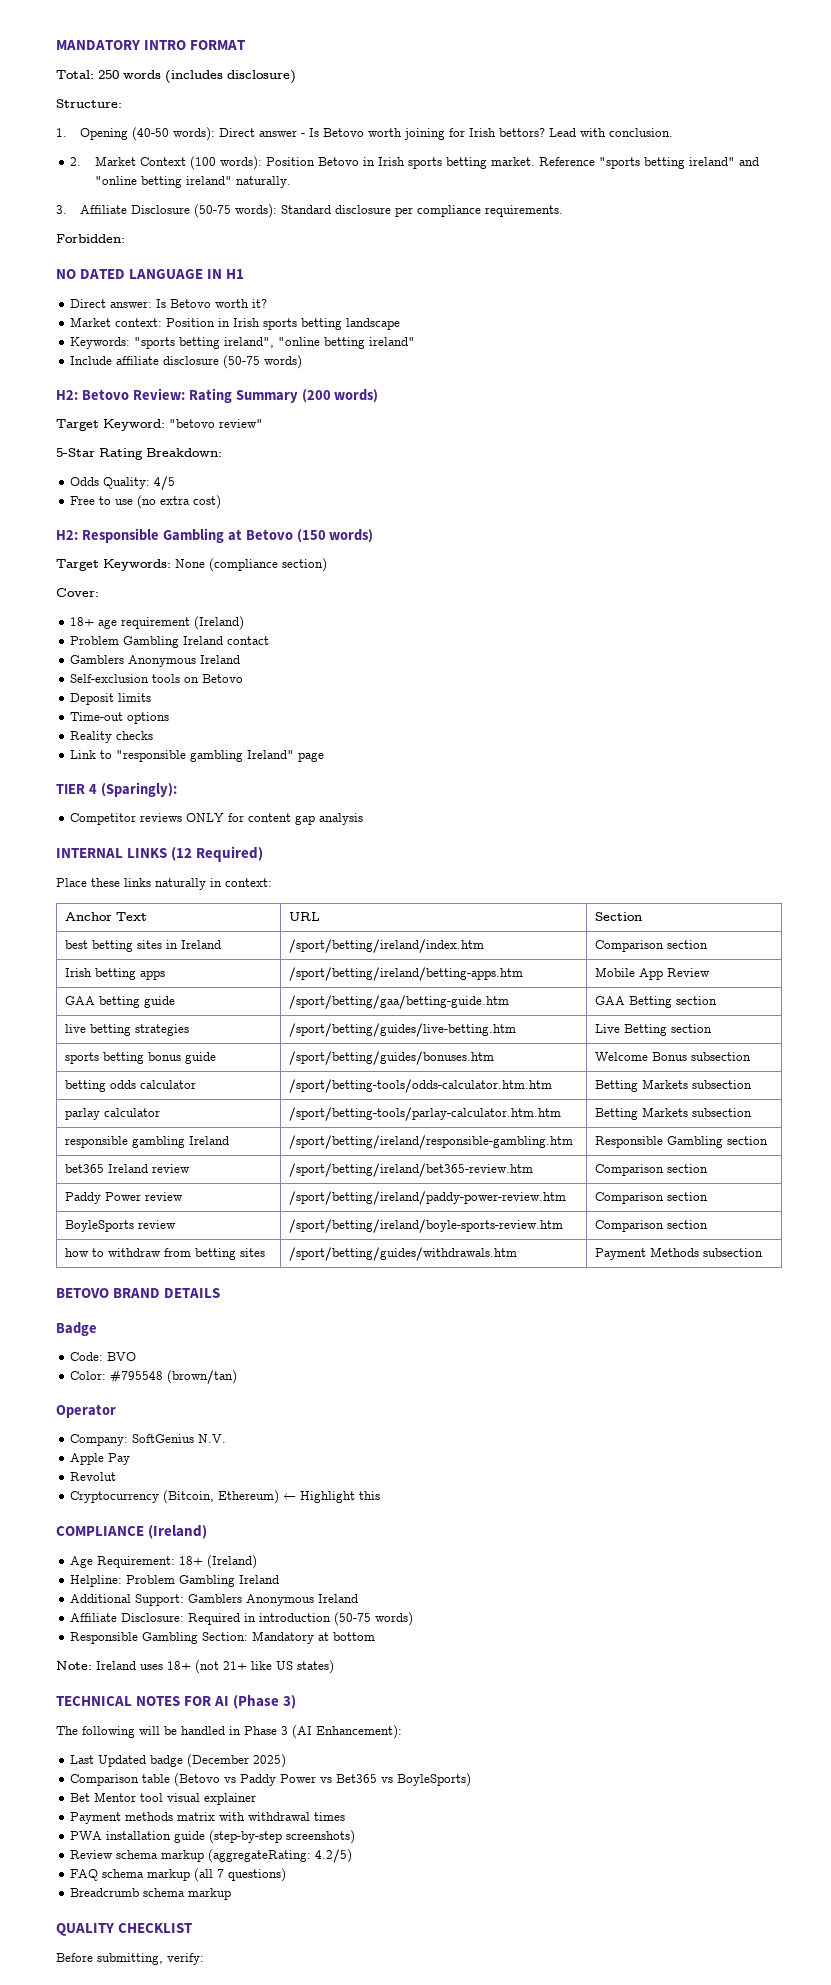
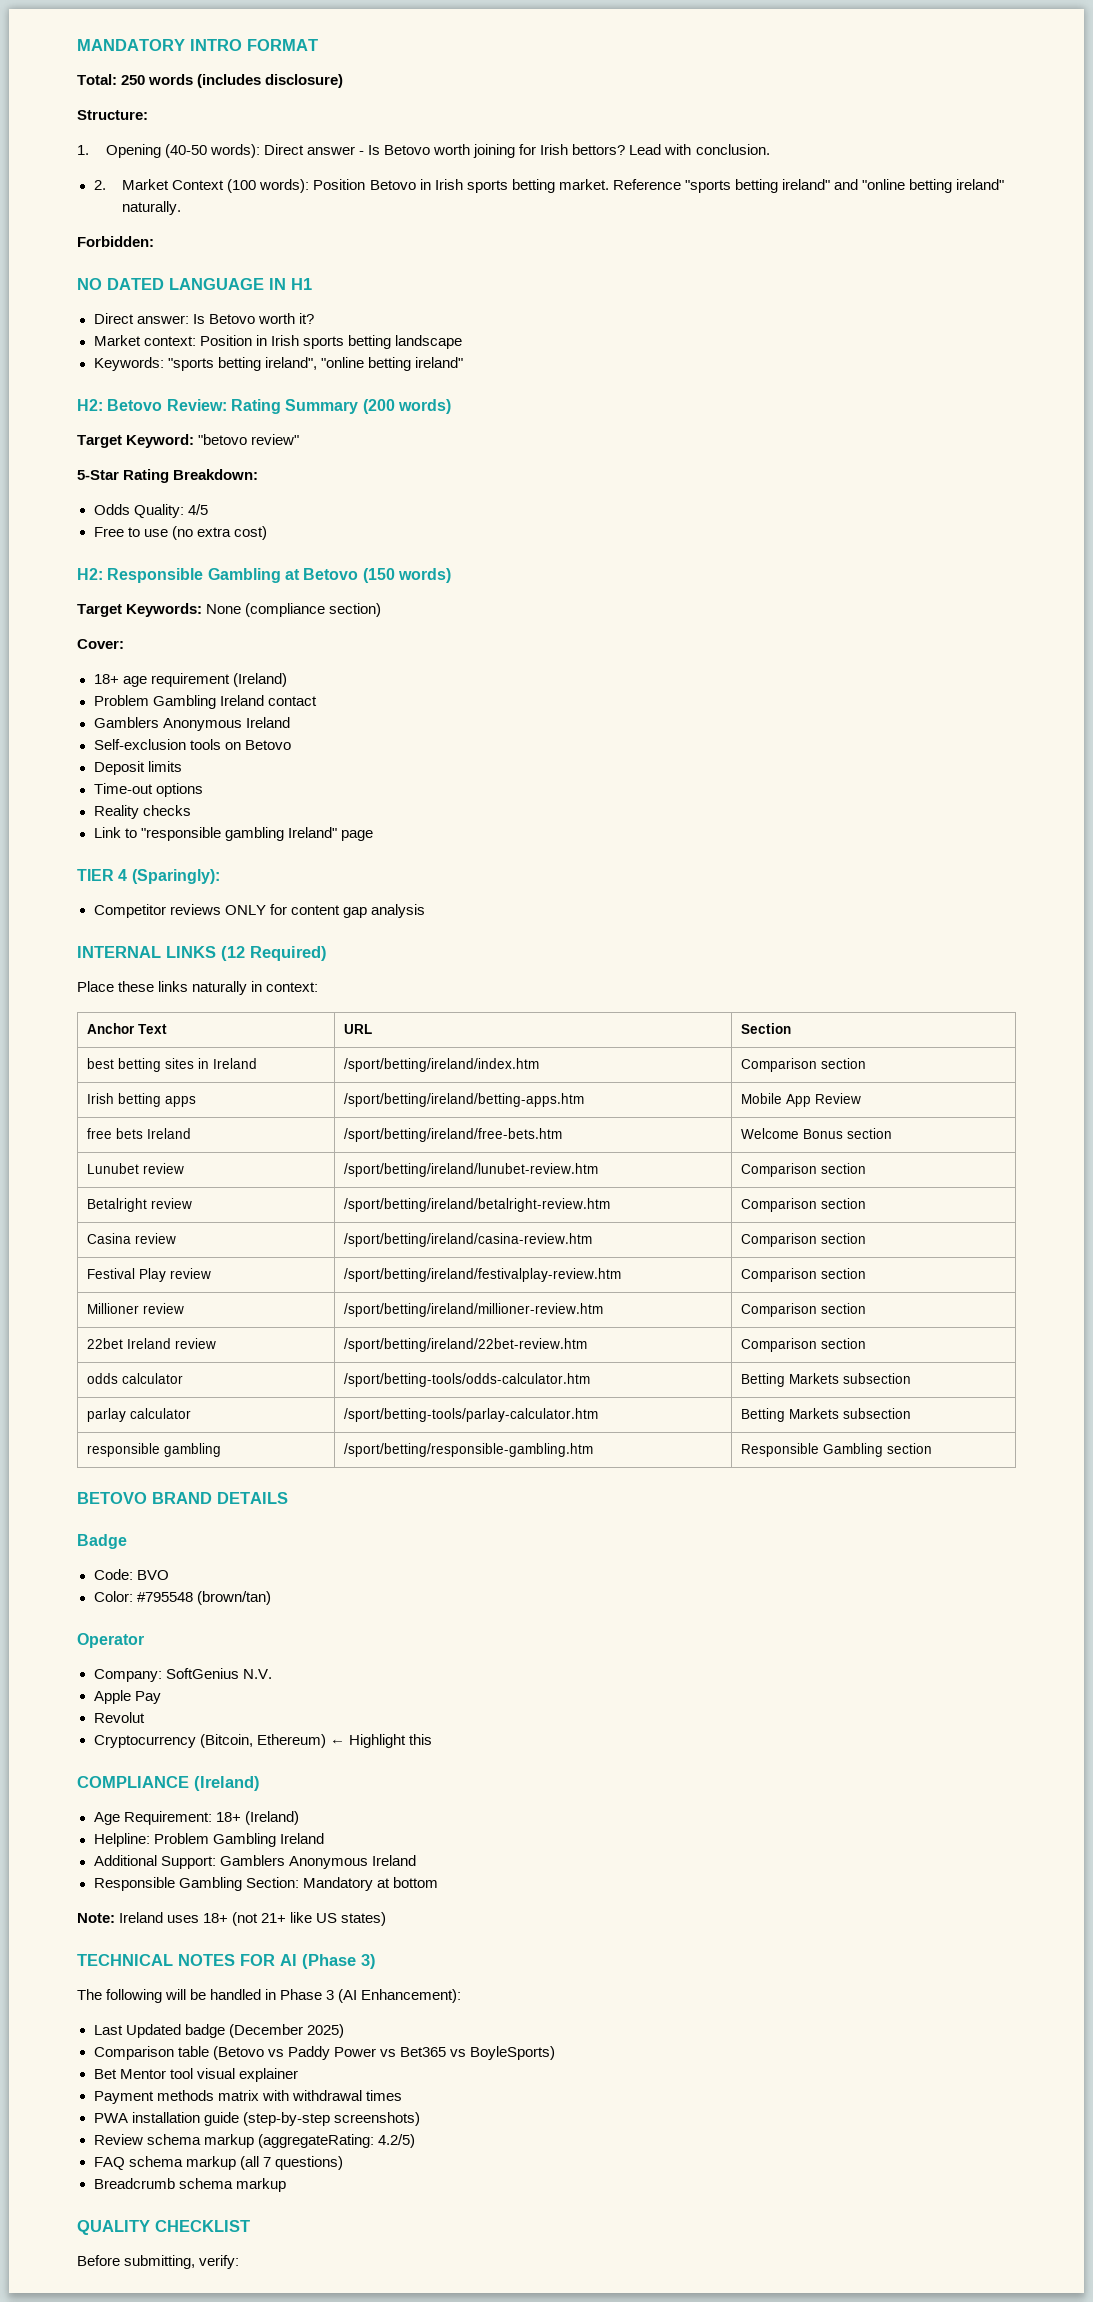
- 3. Affiliate Disclosure (50-75 words): Standard disclosure per compliance requirements.
- Include affiliate disclosure (50-75 words)
- GAA betting guide | /sport/betting/gaa/betting-guide.htm | GAA Betting section
- live betting strategies | /sport/betting/guides/live-betting.htm | Live Betting section
- sports betting bonus guide | /sport/betting/guides/bonuses.htm | Welcome Bonus subsection
- betting odds calculator | /sport/betting-tools/odds-calculator.htm.htm | Betting Markets subsection
+ free bets Ireland | /sport/betting/ireland/free-bets.htm | Welcome Bonus section
+ Lunubet review | /sport/betting/ireland/lunubet-review.htm | Comparison section
+ Betalright review | /sport/betting/ireland/betalright-review.htm | Comparison section
+ Casina review | /sport/betting/ireland/casina-review.htm | Comparison section
+ Festival Play review | /sport/betting/ireland/festivalplay-review.htm | Comparison section
+ Millioner review | /sport/betting/ireland/millioner-review.htm | Comparison section
+ 22bet Ireland review | /sport/betting/ireland/22bet-review.htm | Comparison section
+ odds calculator | /sport/betting-tools/odds-calculator.htm | Betting Markets subsection
- parlay calculator | /sport/betting-tools/parlay-calculator.htm.htm | Betting Markets subsection
+ parlay calculator | /sport/betting-tools/parlay-calculator.htm | Betting Markets subsection
- responsible gambling Ireland | /sport/betting/ireland/responsible-gambling.htm | Responsible Gambling section
+ responsible gambling | /sport/betting/responsible-gambling.htm | Responsible Gambling section
- bet365 Ireland review | /sport/betting/ireland/bet365-review.htm | Comparison section
- Paddy Power review | /sport/betting/ireland/paddy-power-review.htm | Comparison section
- BoyleSports review | /sport/betting/ireland/boyle-sports-review.htm | Comparison section
- how to withdraw from betting sites | /sport/betting/guides/withdrawals.htm | Payment Methods subsection
- Affiliate Disclosure: Required in introduction (50-75 words)

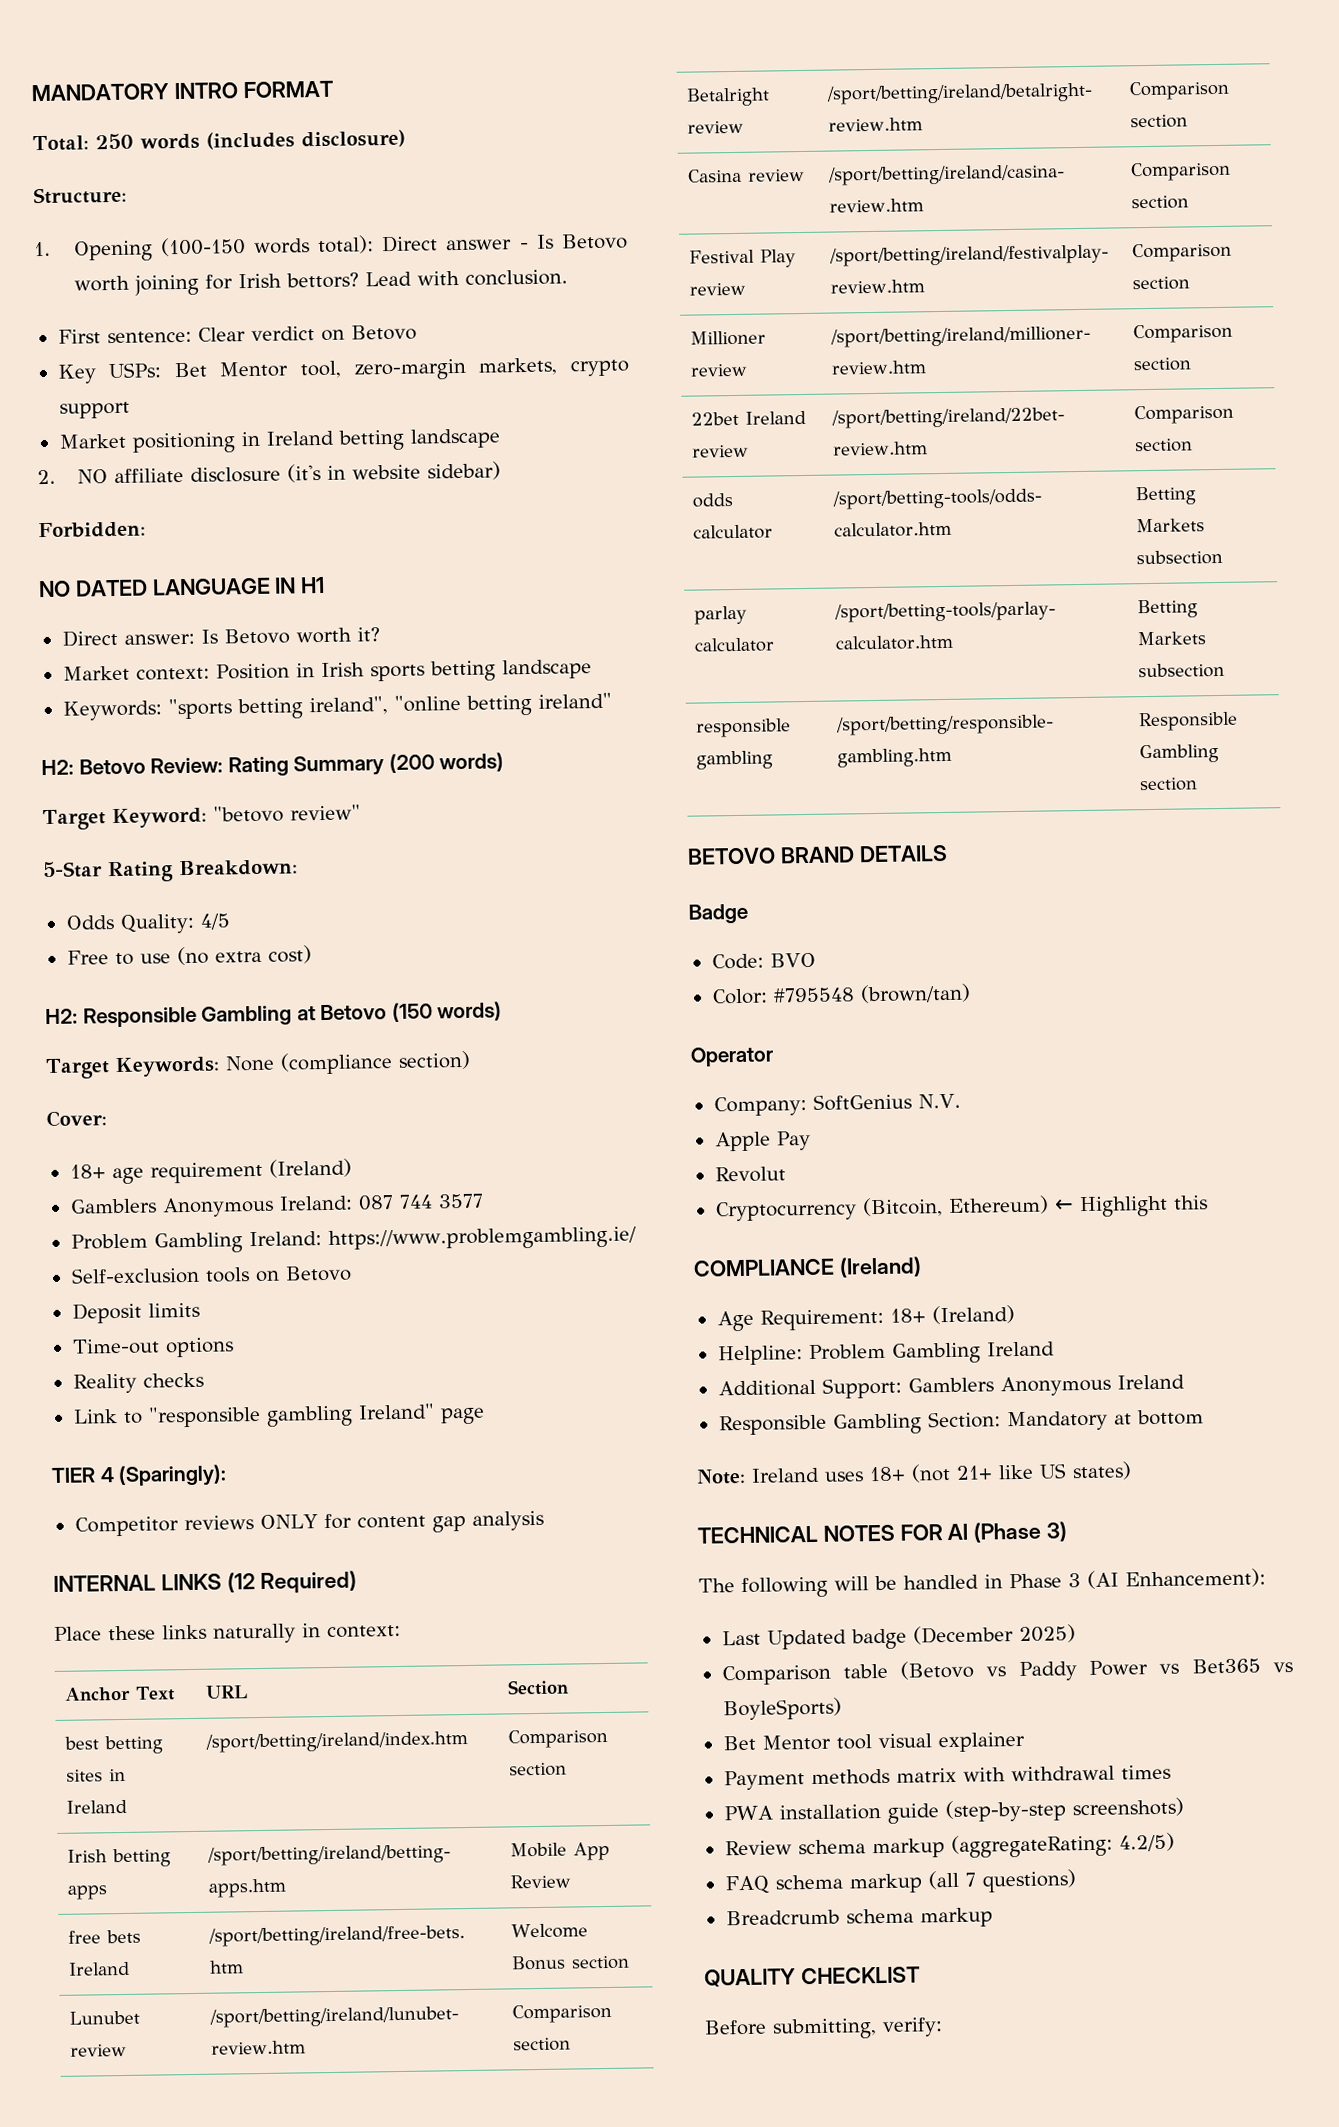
- 1. Opening (40-50 words): Direct answer - Is Betovo worth joining for Irish bettors?
+ 1. Opening (100-150 words total): Direct answer - Is Betovo worth joining for Irish bettors?
- 2. Market Context (100 words): Position Betovo in Irish sports betting market. Reference "sports betting ireland" and "online betting ireland" naturally.
+ First sentence: Clear verdict on Betovo
+ Key USPs: Bet Mentor tool, zero-margin markets, crypto support
+ Market positioning in Ireland betting landscape
+ 2. NO affiliate disclosure (it's in website sidebar)
- Problem Gambling Ireland contact
- Gamblers Anonymous Ireland
+ Gamblers Anonymous Ireland: 087 744 3577
+ Problem Gambling Ireland: https://www.problemgambling.ie/

